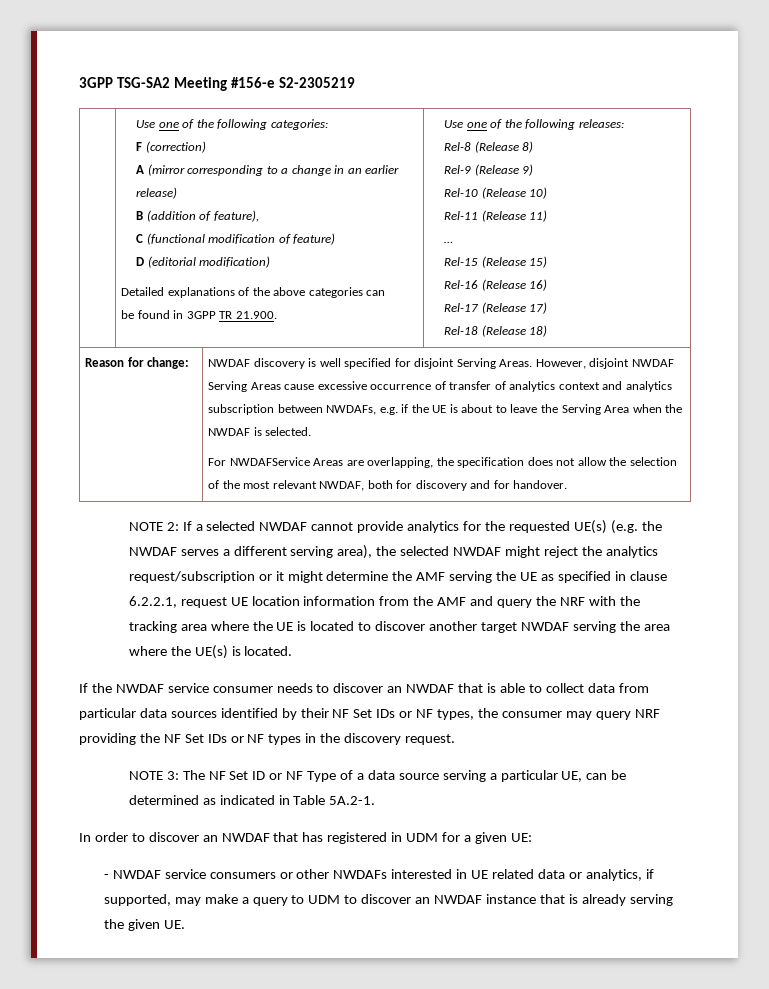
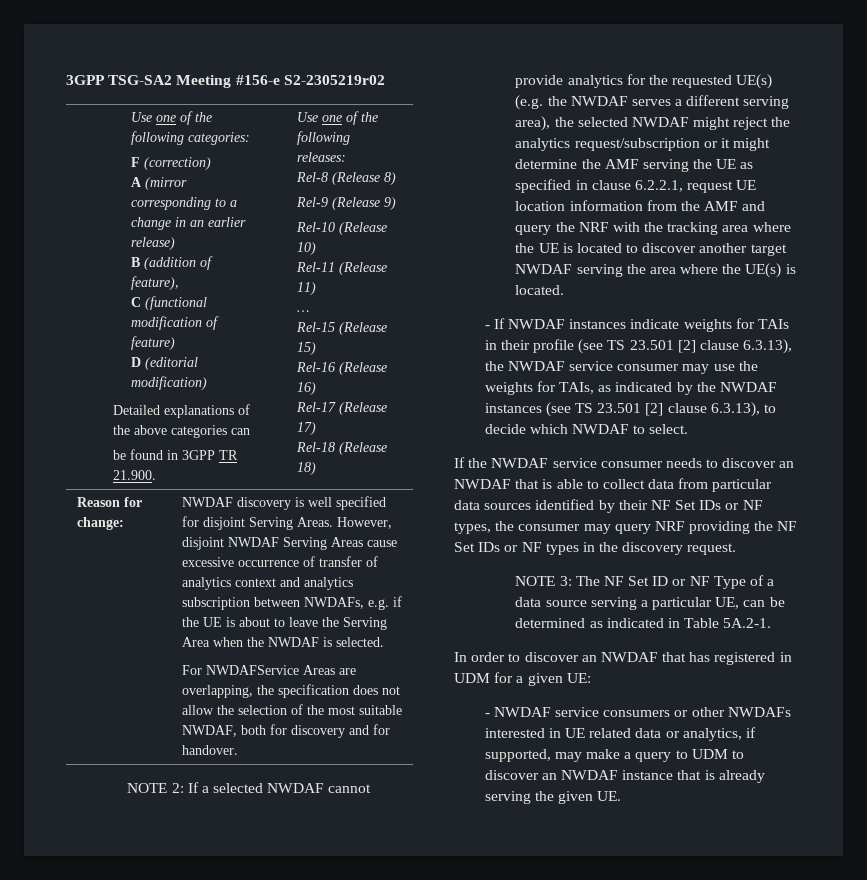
- 3GPP TSG-SA2 Meeting #156-e S2-2305219
+ 3GPP TSG-SA2 Meeting #156-e S2-2305219r02
- For NWDAFService Areas are overlapping, the specification does not allow the selection of the most relevant NWDAF, both for discovery and for handover.
+ For NWDAFService Areas are overlapping, the specification does not allow the selection of the most suitable NWDAF, both for discovery and for handover.
+ - If NWDAF instances indicate weights for TAIs in their profile (see TS 23.501 [2] clause 6.3.13), the NWDAF service consumer may use the weights for TAIs, as indicated by the NWDAF instances (see TS 23.501 [2] clause 6.3.13), to decide which NWDAF to select.

